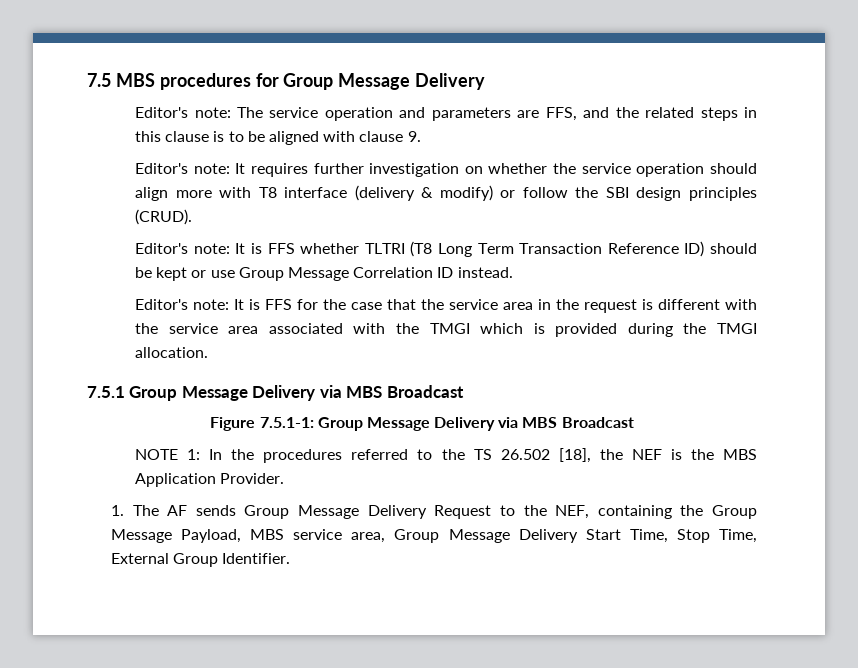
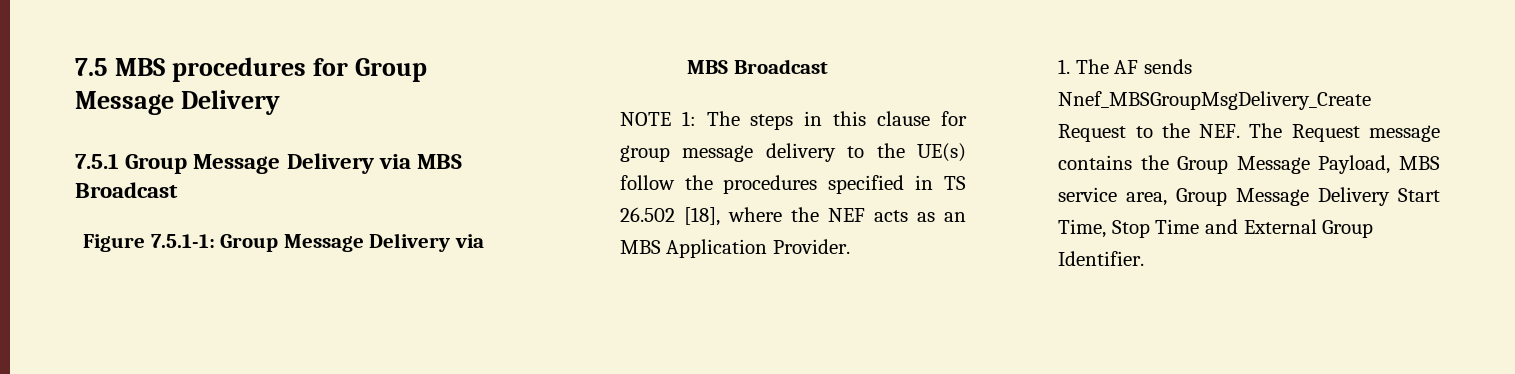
- Editor's note: The service operation and parameters are FFS, and the related steps in this clause is to be aligned with clause 9.
- Editor's note: It requires further investigation on whether the service operation should align more with T8 interface (delivery & modify) or follow the SBI design principles (CRUD).
- Editor's note: It is FFS whether TLTRI (T8 Long Term Transaction Reference ID) should be kept or use Group Message Correlation ID instead.
- Editor's note: It is FFS for the case that the service area in the request is different with the service area associated with the TMGI which is provided during the TMGI allocation.
- NOTE 1: In the procedures referred to the TS 26.502 [18], the NEF is the MBS Application Provider.
+ NOTE 1: The steps in this clause for group message delivery to the UE(s) follow the procedures specified in TS 26.502 [18], where the NEF acts as an MBS Application Provider.
- 1. The AF sends Group Message Delivery Request to the NEF, containing the Group Message Payload, MBS service area, Group Message Delivery Start Time, Stop Time, External Group Identifier.
+ 1. The AF sends Nnef_MBSGroupMsgDelivery_Create Request to the NEF. The Request message contains the Group Message Payload, MBS service area, Group Message Delivery Start Time, Stop Time and External Group Identifier.

